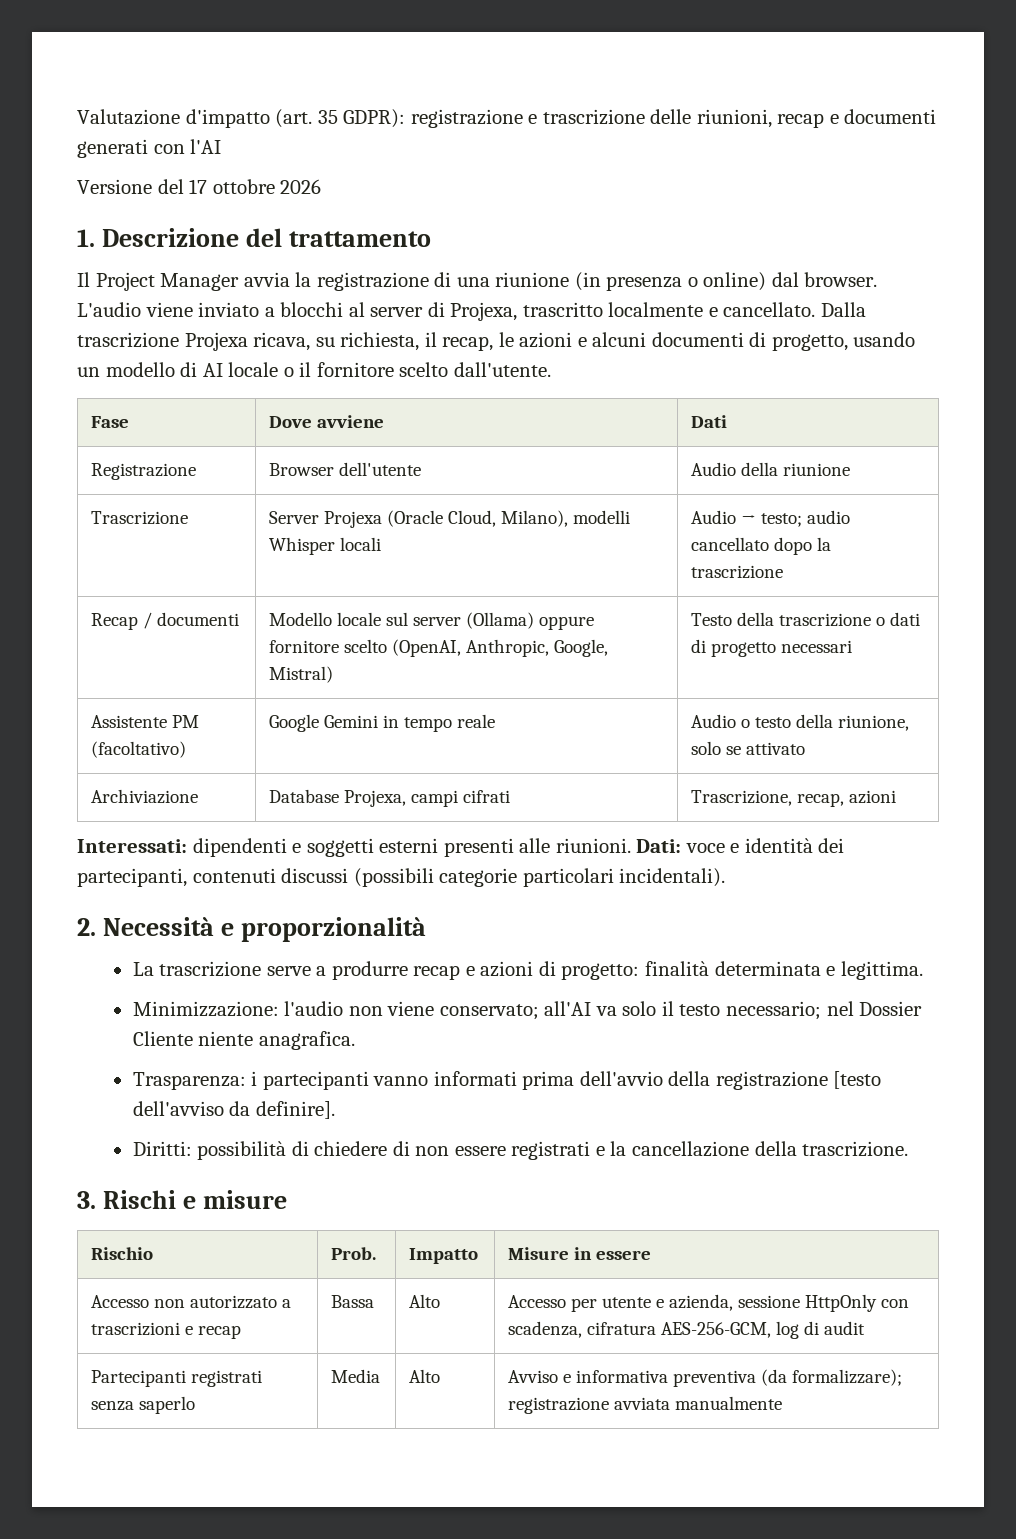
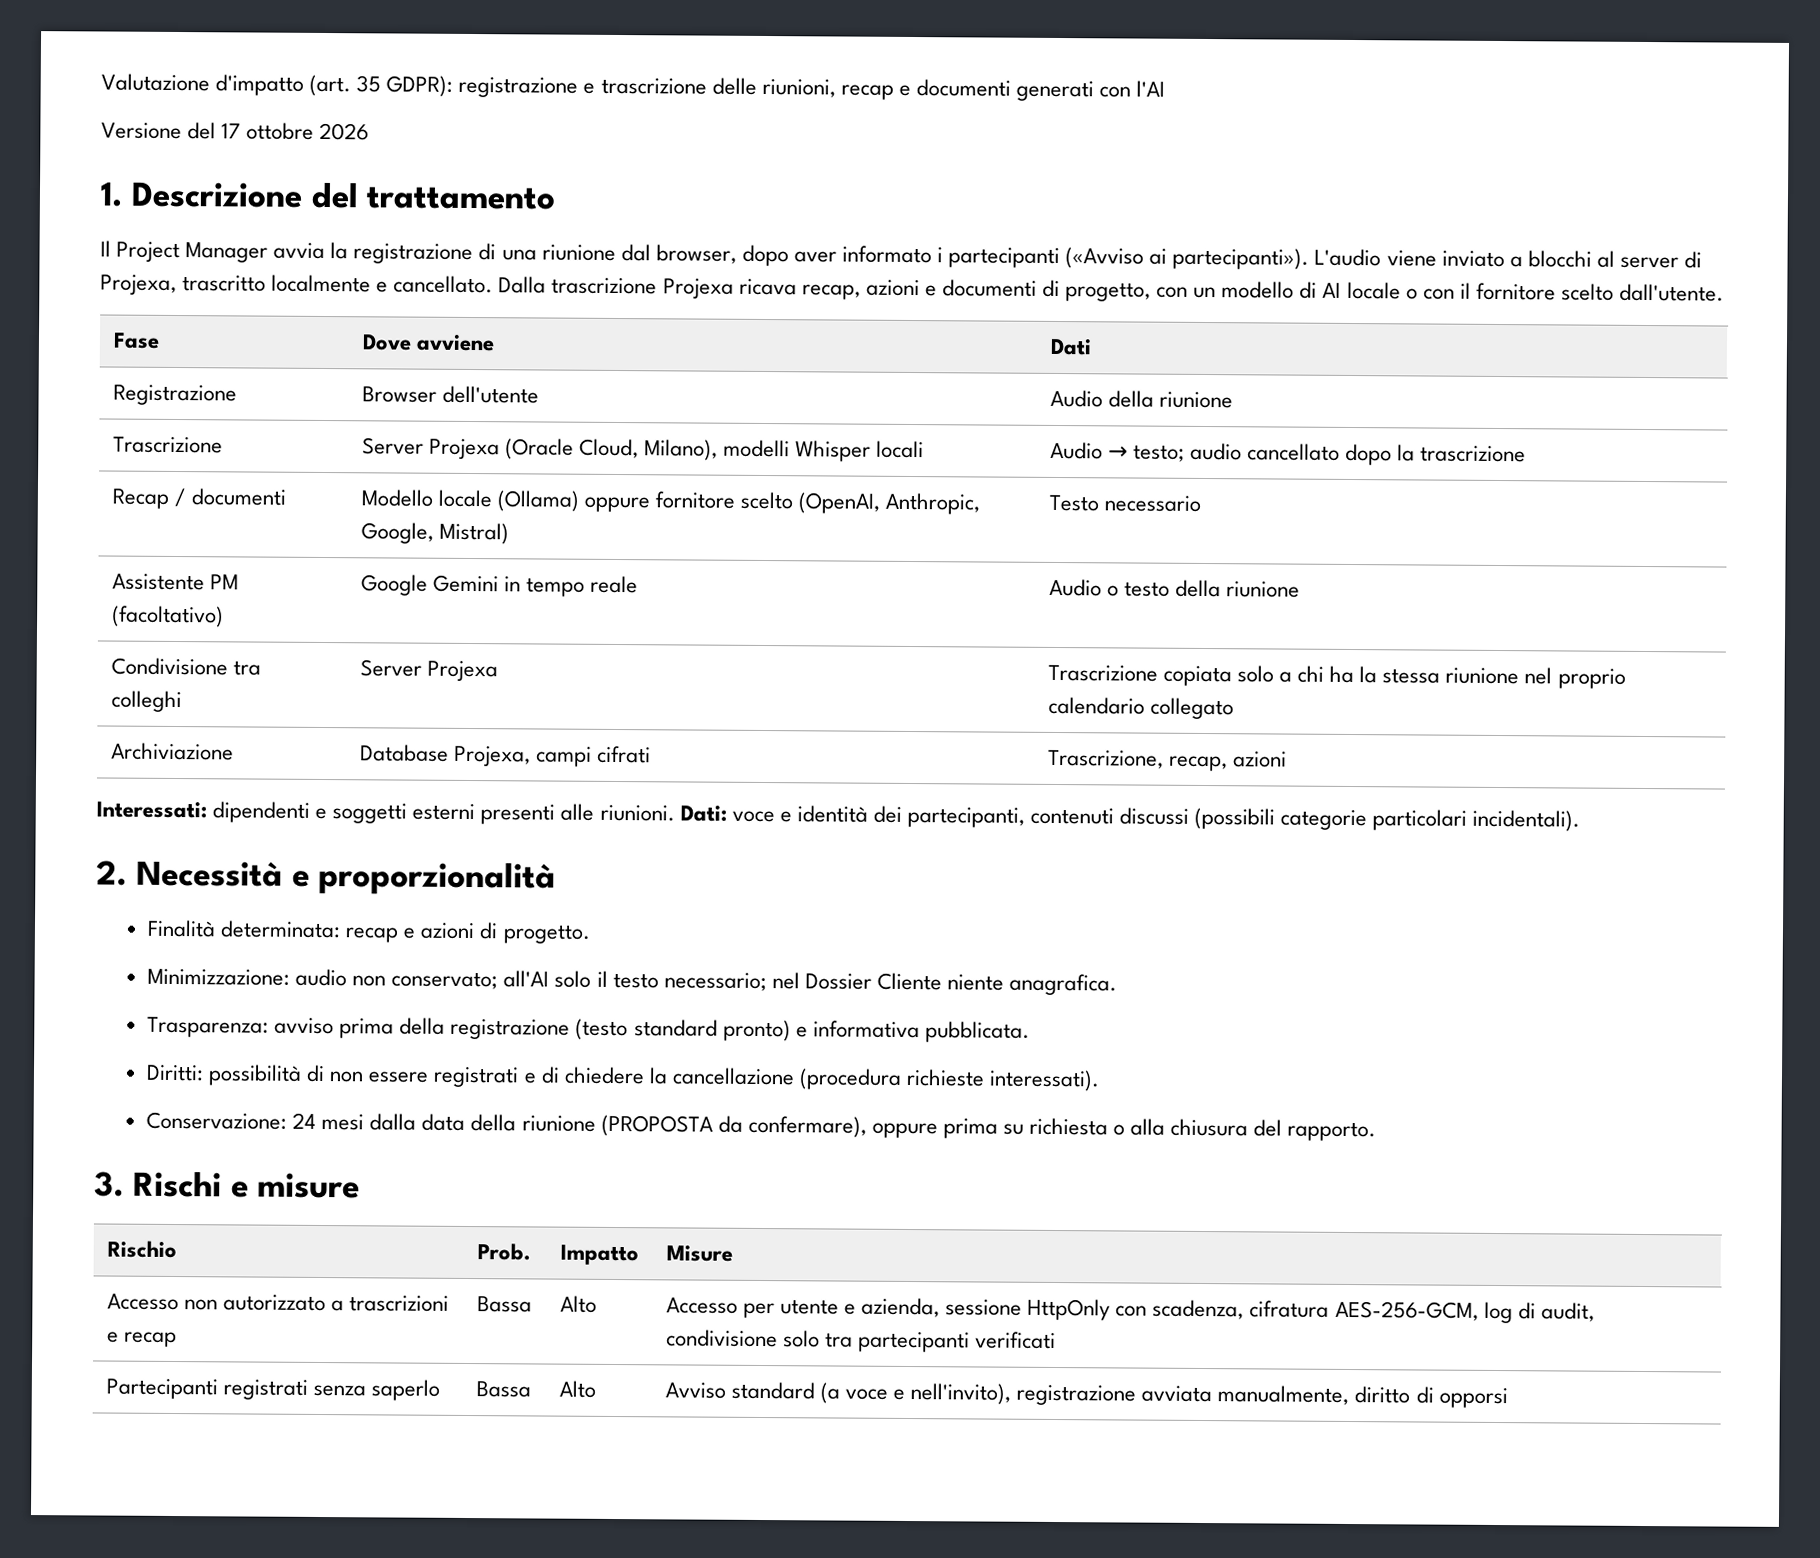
- Il Project Manager avvia la registrazione di una riunione (in presenza o online) dal browser.
+ Il Project Manager avvia la registrazione di una riunione dal browser, dopo aver informato i partecipanti («Avviso ai partecipanti»).
- Dalla trascrizione Projexa ricava, su richiesta, il recap, le azioni e alcuni documenti di progetto, usando un modello di AI locale o il fornitore scelto dall'utente.
+ Dalla trascrizione Projexa ricava recap, azioni e documenti di progetto, con un modello di AI locale o con il fornitore scelto dall'utente.
- Recap / documenti | Modello locale sul server (Ollama) oppure fornitore scelto (OpenAI, Anthropic, Google, Mistral) | Testo della trascrizione o dati di progetto necessari
+ Recap / documenti | Modello locale (Ollama) oppure fornitore scelto (OpenAI, Anthropic, Google, Mistral) | Testo necessario
- Assistente PM (facoltativo) | Google Gemini in tempo reale | Audio o testo della riunione, solo se attivato
+ Assistente PM (facoltativo) | Google Gemini in tempo reale | Audio o testo della riunione
+ Condivisione tra colleghi | Server Projexa | Trascrizione copiata solo a chi ha la stessa riunione nel proprio calendario collegato
- La trascrizione serve a produrre recap e azioni di progetto: finalità determinata e legittima.
- Minimizzazione: l'audio non viene conservato; all'AI va solo il testo necessario; nel Dossier Cliente niente anagrafica.
+ Finalità determinata: recap e azioni di progetto.
+ Minimizzazione: audio non conservato; all'AI solo il testo necessario; nel Dossier Cliente niente anagrafica.
- Trasparenza: i partecipanti vanno informati prima dell'avvio della registrazione [testo dell'avviso da definire].
+ Trasparenza: avviso prima della registrazione (testo standard pronto) e informativa pubblicata.
- Diritti: possibilità di chiedere di non essere registrati e la cancellazione della trascrizione.
+ Diritti: possibilità di non essere registrati e di chiedere la cancellazione (procedura richieste interessati).
+ Conservazione: 24 mesi dalla data della riunione (PROPOSTA da confermare), oppure prima su richiesta o alla chiusura del rapporto.
- Rischio | Prob. | Impatto | Misure in essere
+ Rischio | Prob. | Impatto | Misure
- Accesso non autorizzato a trascrizioni e recap | Bassa | Alto | Accesso per utente e azienda, sessione HttpOnly con scadenza, cifratura AES-256-GCM, log di audit
+ Accesso non autorizzato a trascrizioni e recap | Bassa | Alto | Accesso per utente e azienda, sessione HttpOnly con scadenza, cifratura AES-256-GCM, log di audit, condivisione solo tra partecipanti verificati
- Partecipanti registrati senza saperlo | Media | Alto | Avviso e informativa preventiva (da formalizzare); registrazione avviata manualmente
+ Partecipanti registrati senza saperlo | Bassa | Alto | Avviso standard (a voce e nell'invito), registrazione avviata manualmente, diritto di opporsi

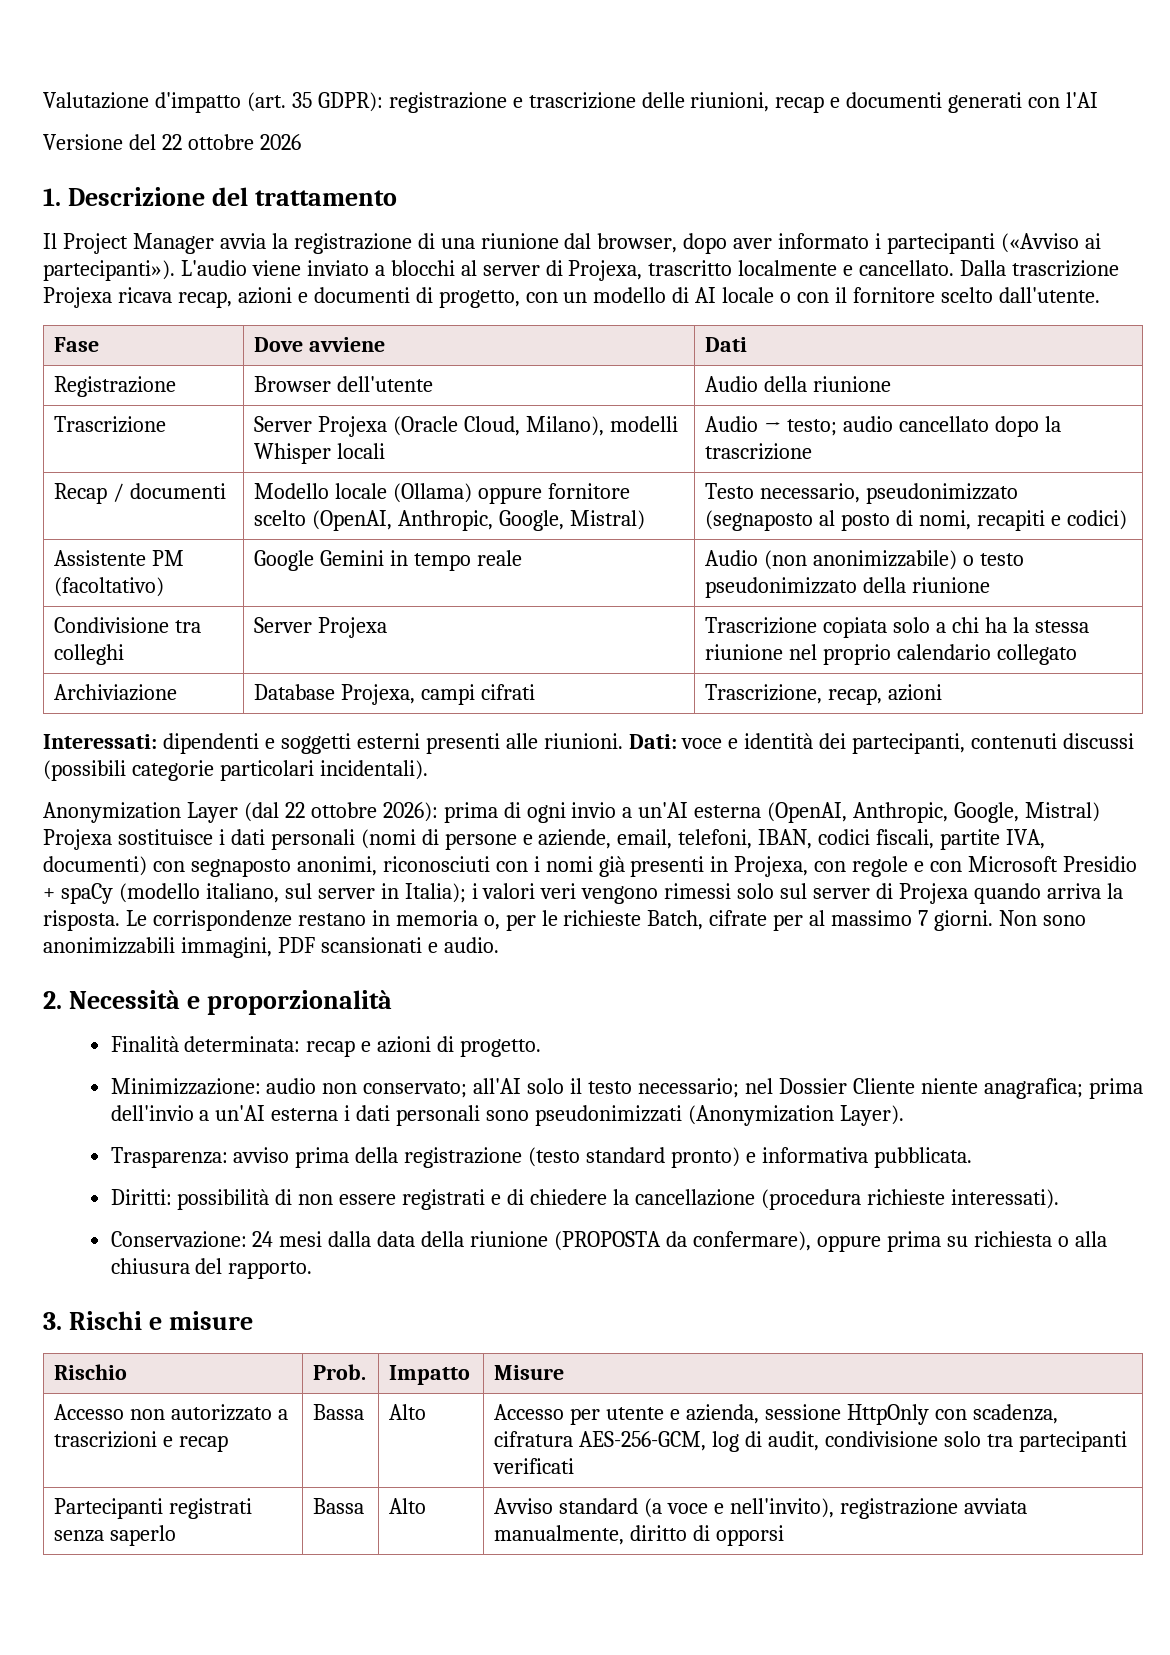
- Versione del 17 ottobre 2026
+ Versione del 22 ottobre 2026
- Recap / documenti | Modello locale (Ollama) oppure fornitore scelto (OpenAI, Anthropic, Google, Mistral) | Testo necessario
+ Recap / documenti | Modello locale (Ollama) oppure fornitore scelto (OpenAI, Anthropic, Google, Mistral) | Testo necessario, pseudonimizzato (segnaposto al posto di nomi, recapiti e codici)
- Assistente PM (facoltativo) | Google Gemini in tempo reale | Audio o testo della riunione
+ Assistente PM (facoltativo) | Google Gemini in tempo reale | Audio (non anonimizzabile) o testo pseudonimizzato della riunione
+ Anonymization Layer (dal 22 ottobre 2026): prima di ogni invio a un'AI esterna (OpenAI, Anthropic, Google, Mistral) Projexa sostituisce i dati personali (nomi di persone e aziende, email, telefoni, IBAN, codici fiscali, partite IVA, documenti) con segnaposto anonimi, riconosciuti con i nomi già presenti in Projexa, con regole e con Microsoft Presidio + spaCy (modello italiano, sul server in Italia); i valori veri vengono rimessi solo sul server di Projexa quando arriva la risposta. Le corrispondenze restano in memoria o, per le richieste Batch, cifrate per al massimo 7 giorni. Non sono anonimizzabili immagini, PDF scansionati e audio.
- Minimizzazione: audio non conservato; all'AI solo il testo necessario; nel Dossier Cliente niente anagrafica.
+ Minimizzazione: audio non conservato; all'AI solo il testo necessario; nel Dossier Cliente niente anagrafica; prima dell'invio a un'AI esterna i dati personali sono pseudonimizzati (Anonymization Layer).

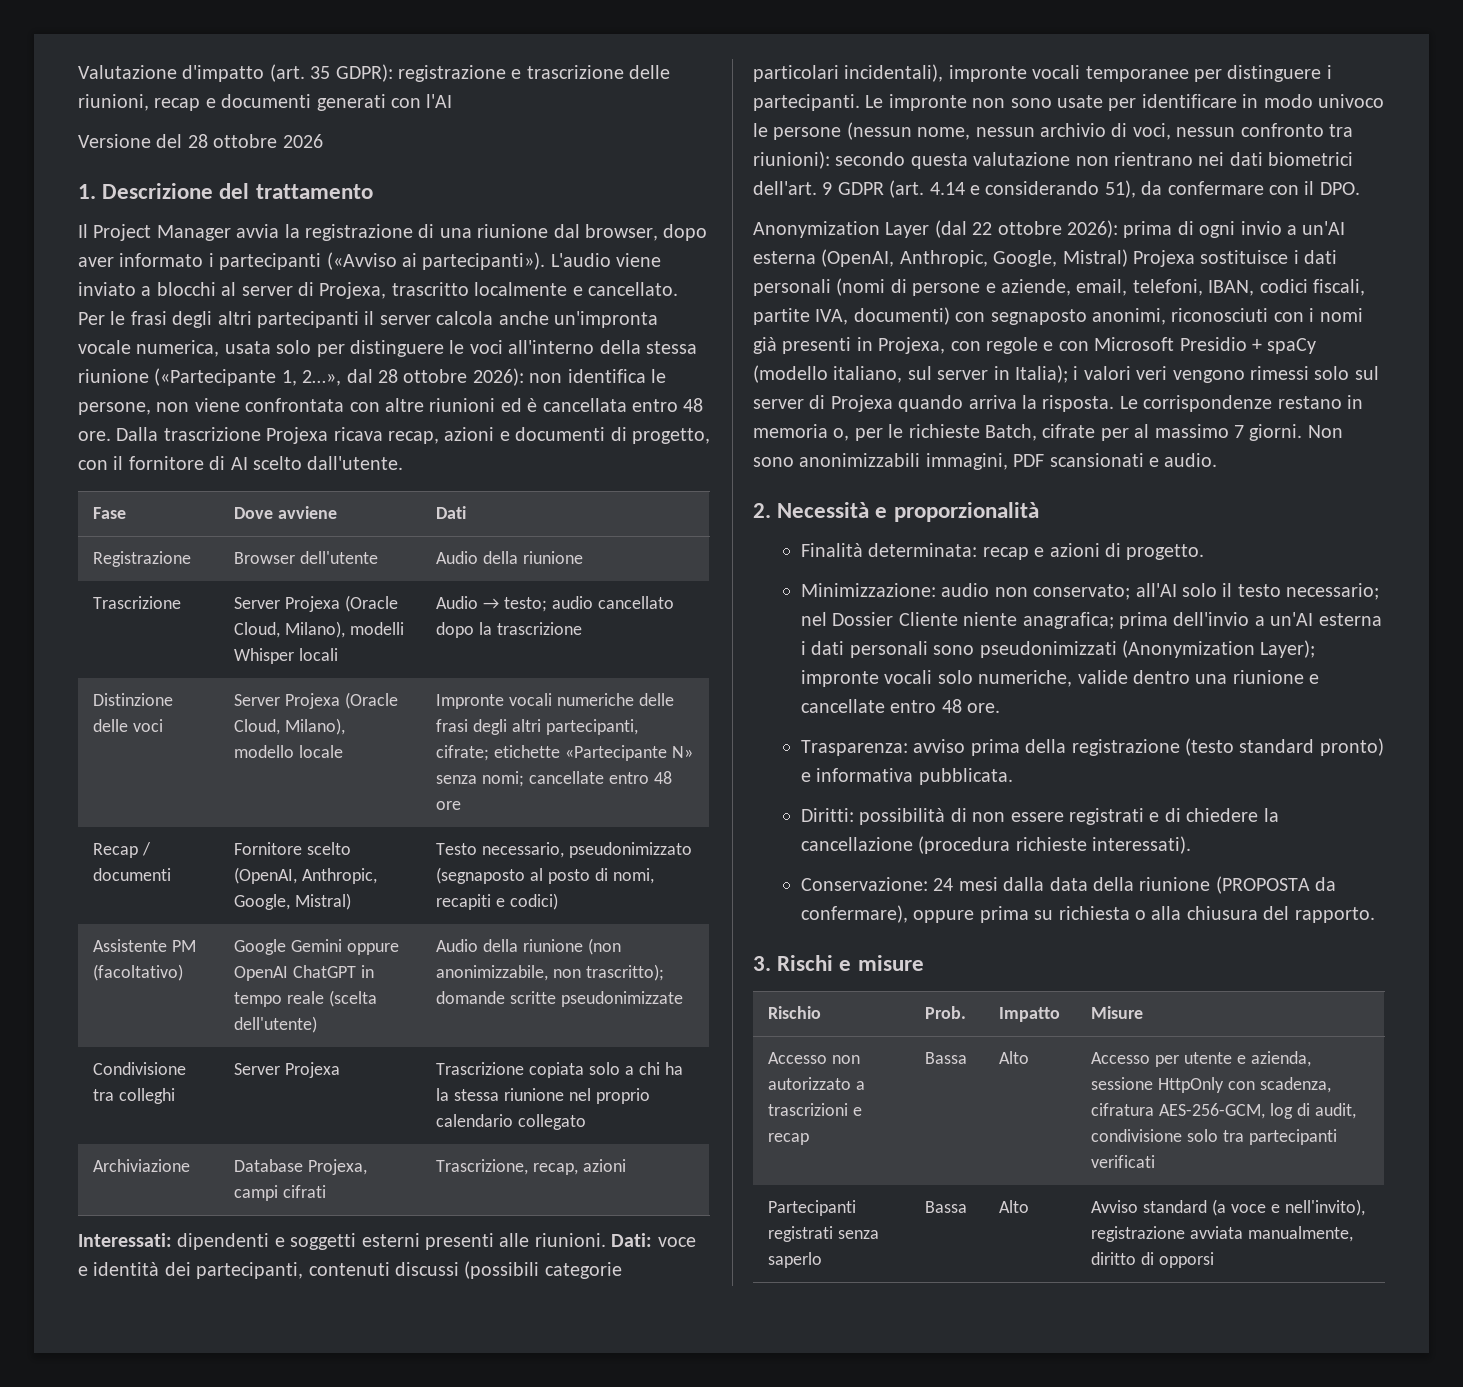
- Versione del 22 ottobre 2026
+ Versione del 28 ottobre 2026
+ Per le frasi degli altri partecipanti il server calcola anche un'impronta vocale numerica, usata solo per distinguere le voci all'interno della stessa riunione («Partecipante 1, 2…», dal 28 ottobre 2026): non identifica le persone, non viene confrontata con altre riunioni ed è cancellata entro 48 ore.
- Dalla trascrizione Projexa ricava recap, azioni e documenti di progetto, con un modello di AI locale o con il fornitore scelto dall'utente.
+ Dalla trascrizione Projexa ricava recap, azioni e documenti di progetto, con il fornitore di AI scelto dall'utente.
- Recap / documenti | Modello locale (Ollama) oppure fornitore scelto (OpenAI, Anthropic, Google, Mistral) | Testo necessario, pseudonimizzato (segnaposto al posto di nomi, recapiti e codici)
+ Distinzione delle voci | Server Projexa (Oracle Cloud, Milano), modello locale | Impronte vocali numeriche delle frasi degli altri partecipanti, cifrate; etichette «Partecipante N» senza nomi; cancellate entro 48 ore
+ Recap / documenti | Fornitore scelto (OpenAI, Anthropic, Google, Mistral) | Testo necessario, pseudonimizzato (segnaposto al posto di nomi, recapiti e codici)
- Assistente PM (facoltativo) | Google Gemini in tempo reale | Audio (non anonimizzabile) o testo pseudonimizzato della riunione
+ Assistente PM (facoltativo) | Google Gemini oppure OpenAI ChatGPT in tempo reale (scelta dell'utente) | Audio della riunione (non anonimizzabile, non trascritto); domande scritte pseudonimizzate
- Dati: voce e identità dei partecipanti, contenuti discussi (possibili categorie particolari incidentali).
+ Dati: voce e identità dei partecipanti, contenuti discussi (possibili categorie particolari incidentali), impronte vocali temporanee per distinguere i partecipanti. Le impronte non sono usate per identificare in modo univoco le persone (nessun nome, nessun archivio di voci, nessun confronto tra riunioni): secondo questa valutazione non rientrano nei dati biometrici dell'art. 9 GDPR (art. 4.14 e considerando 51), da confermare con il DPO.
- Minimizzazione: audio non conservato; all'AI solo il testo necessario; nel Dossier Cliente niente anagrafica; prima dell'invio a un'AI esterna i dati personali sono pseudonimizzati (Anonymization Layer).
+ Minimizzazione: audio non conservato; all'AI solo il testo necessario; nel Dossier Cliente niente anagrafica; prima dell'invio a un'AI esterna i dati personali sono pseudonimizzati (Anonymization Layer); impronte vocali solo numeriche, valide dentro una riunione e cancellate entro 48 ore.

